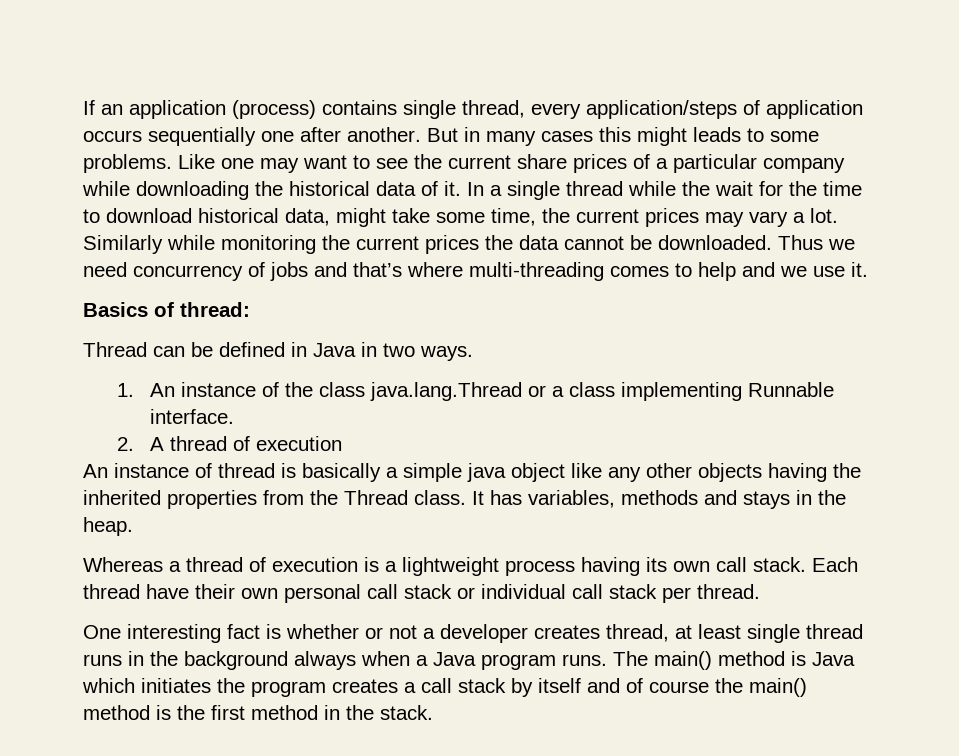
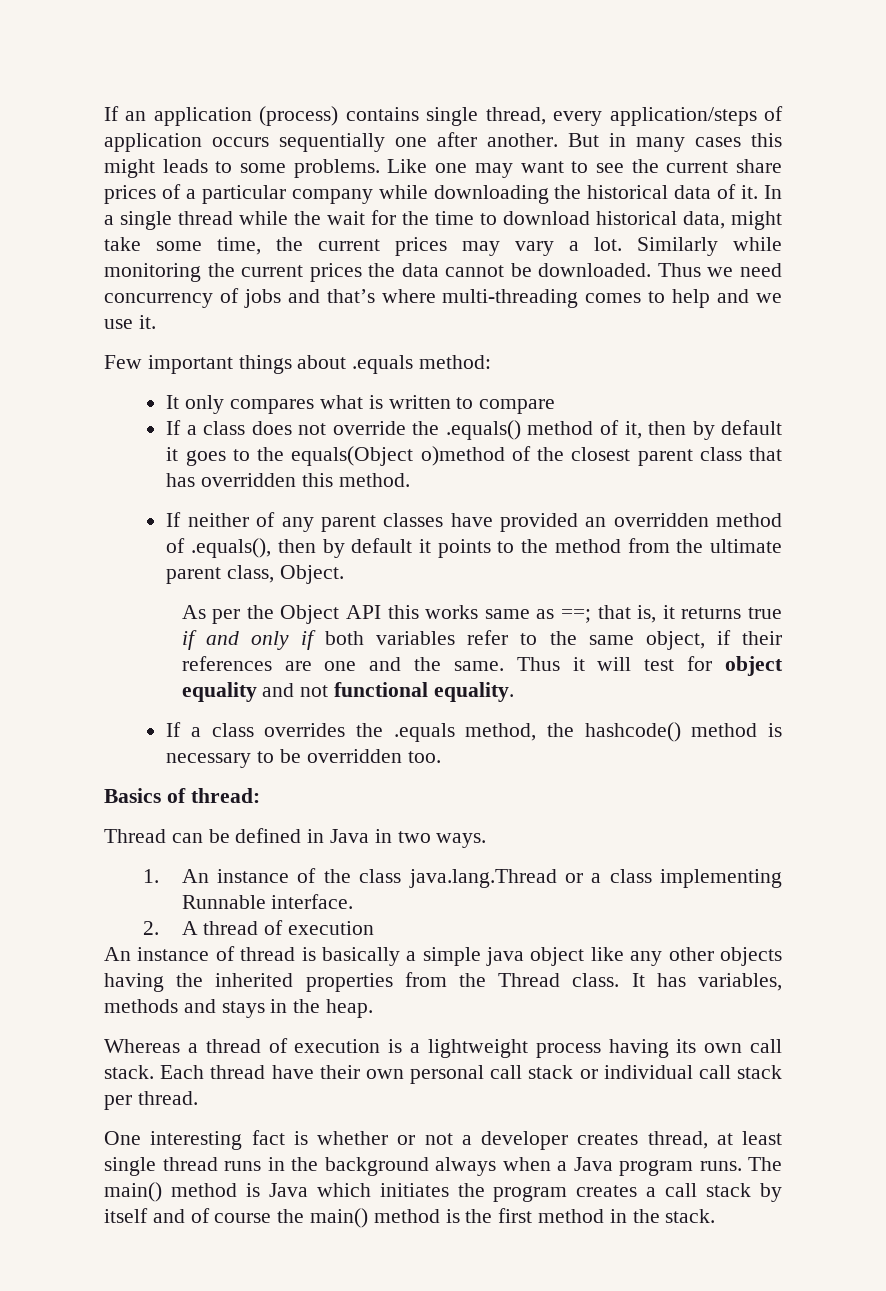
+ Few important things about .equals method:
+ It only compares what is written to compare
+ If a class does not override the .equals() method of it, then by default it goes to the equals(Object o)method of the closest parent class that has overridden this method.
+ If neither of any parent classes have provided an overridden method of .equals(), then by default it points to the method from the ultimate parent class, Object.
+ As per the Object API this works same as ==; that is, it returns true if and only if both variables refer to the same object, if their references are one and the same. Thus it will test for object equality and not functional equality.
+ If a class overrides the .equals method, the hashcode() method is necessary to be overridden too.

